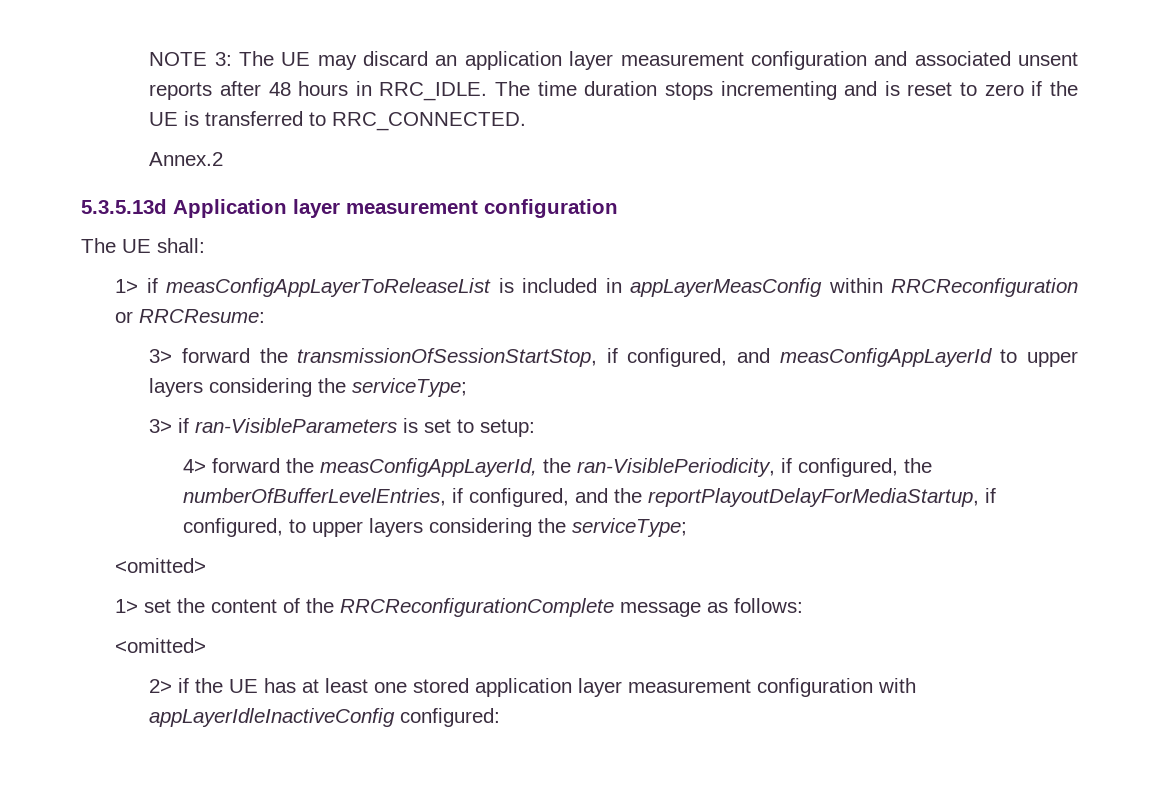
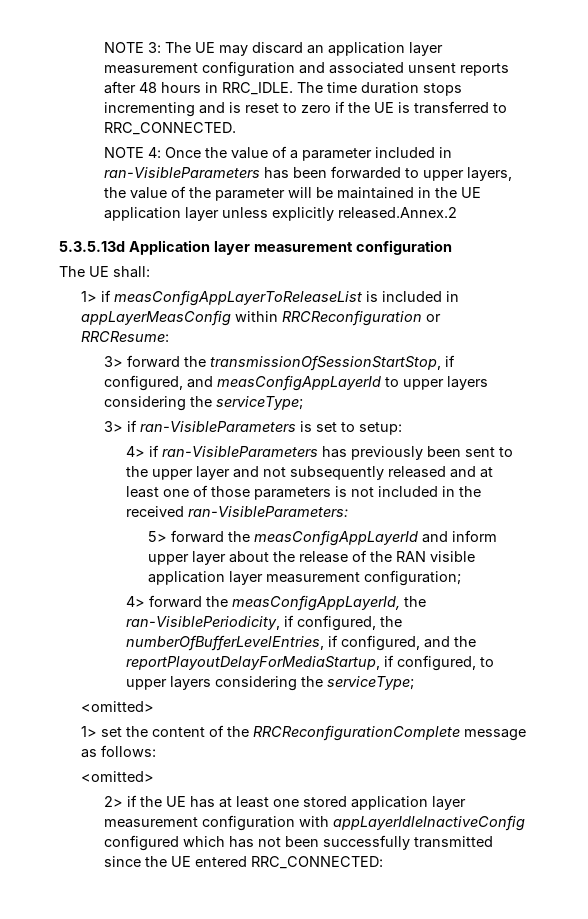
- Annex.2
+ NOTE 4: Once the value of a parameter included in ran-VisibleParameters has been forwarded to upper layers, the value of the parameter will be maintained in the UE application layer unless explicitly released.Annex.2
+ 4> if ran-VisibleParameters has previously been sent to the upper layer and not subsequently released and at least one of those parameters is not included in the received ran-VisibleParameters:
+ 5> forward the measConfigAppLayerId and inform upper layer about the release of the RAN visible application layer measurement configuration;
- 2> if the UE has at least one stored application layer measurement configuration with appLayerIdleInactiveConfig configured:
+ 2> if the UE has at least one stored application layer measurement configuration with appLayerIdleInactiveConfig configured which has not been successfully transmitted since the UE entered RRC_CONNECTED:

